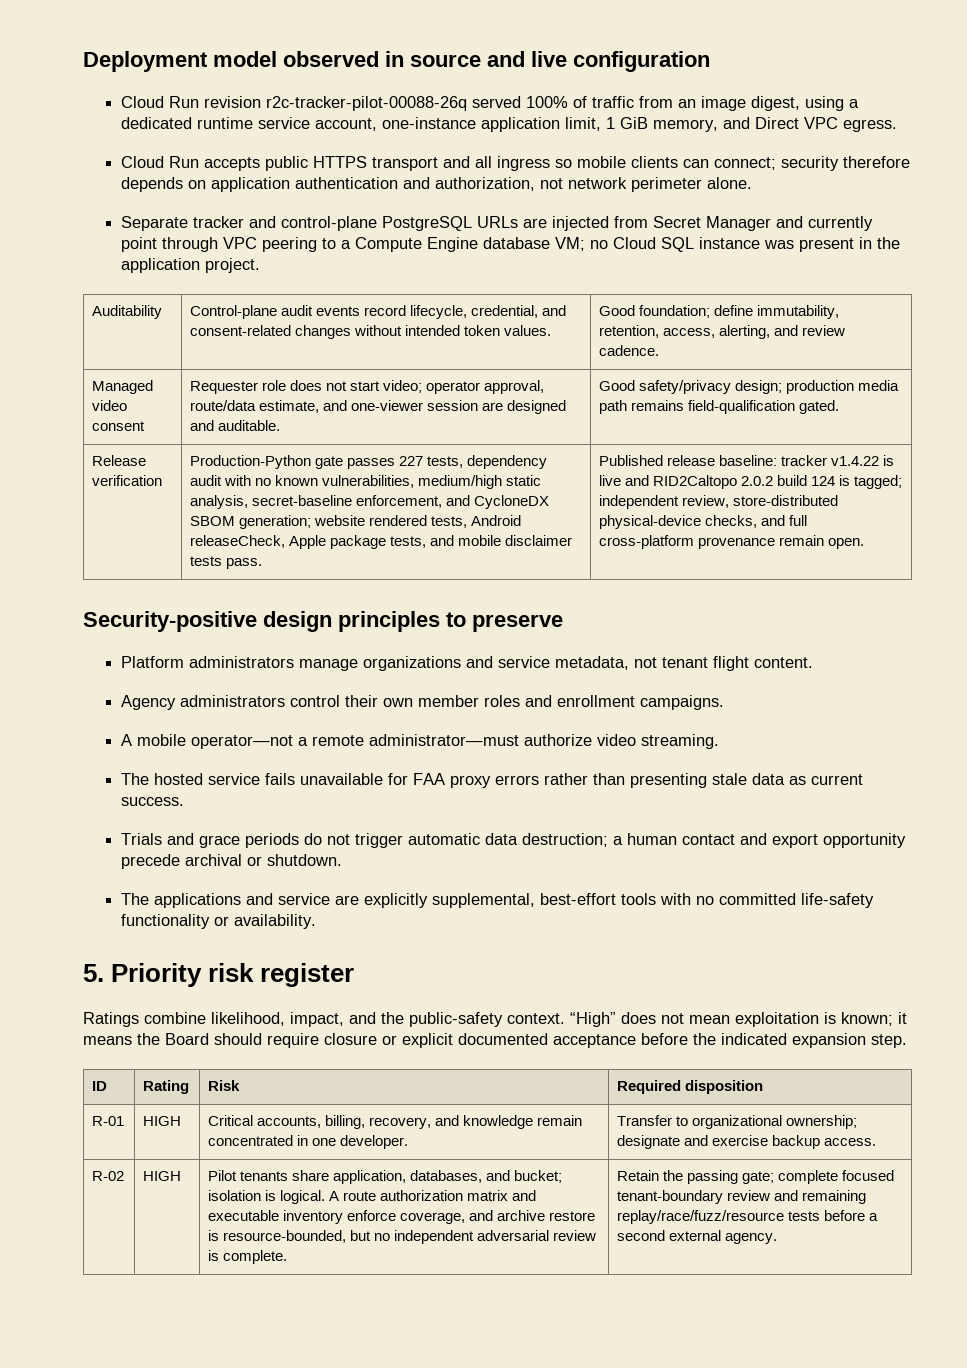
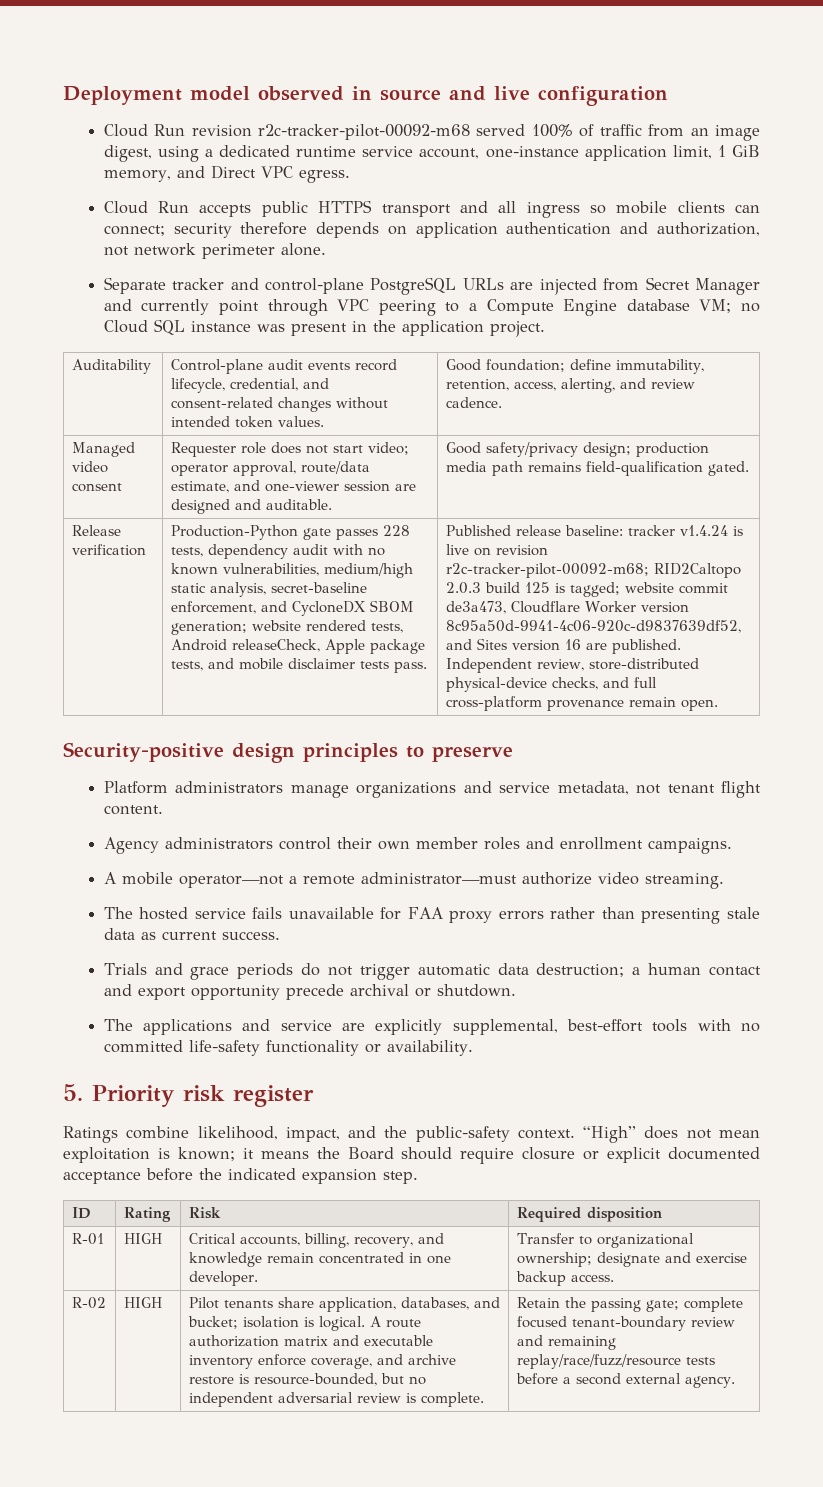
- Cloud Run revision r2c-tracker-pilot-00088-26q served 100% of traffic from an image digest, using a dedicated runtime service account, one-instance application limit, 1 GiB memory, and Direct VPC egress.
+ Cloud Run revision r2c-tracker-pilot-00092-m68 served 100% of traffic from an image digest, using a dedicated runtime service account, one-instance application limit, 1 GiB memory, and Direct VPC egress.
- Production-Python gate passes 227 tests, dependency audit with no known vulnerabilities, medium/high static analysis, secret-baseline enforcement, and CycloneDX SBOM generation; website rendered tests, Android releaseCheck, Apple package tests, and mobile disclaimer tests pass.
+ Production-Python gate passes 228 tests, dependency audit with no known vulnerabilities, medium/high static analysis, secret-baseline enforcement, and CycloneDX SBOM generation; website rendered tests, Android releaseCheck, Apple package tests, and mobile disclaimer tests pass.
- Published release baseline: tracker v1.4.22 is live and RID2Caltopo 2.0.2 build 124 is tagged; independent review, store-distributed physical-device checks, and full cross-platform provenance remain open.
+ Published release baseline: tracker v1.4.24 is live on revision r2c-tracker-pilot-00092-m68; RID2Caltopo 2.0.3 build 125 is tagged; website commit de3a473, Cloudflare Worker version 8c95a50d-9941-4c06-920c-d9837639df52, and Sites version 16 are published. Independent review, store-distributed physical-device checks, and full cross-platform provenance remain open.

